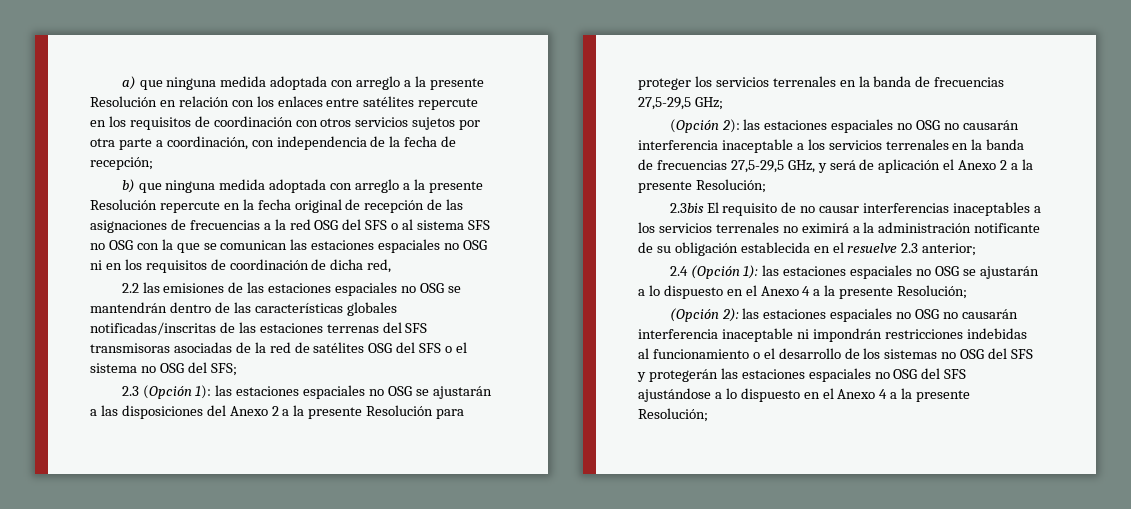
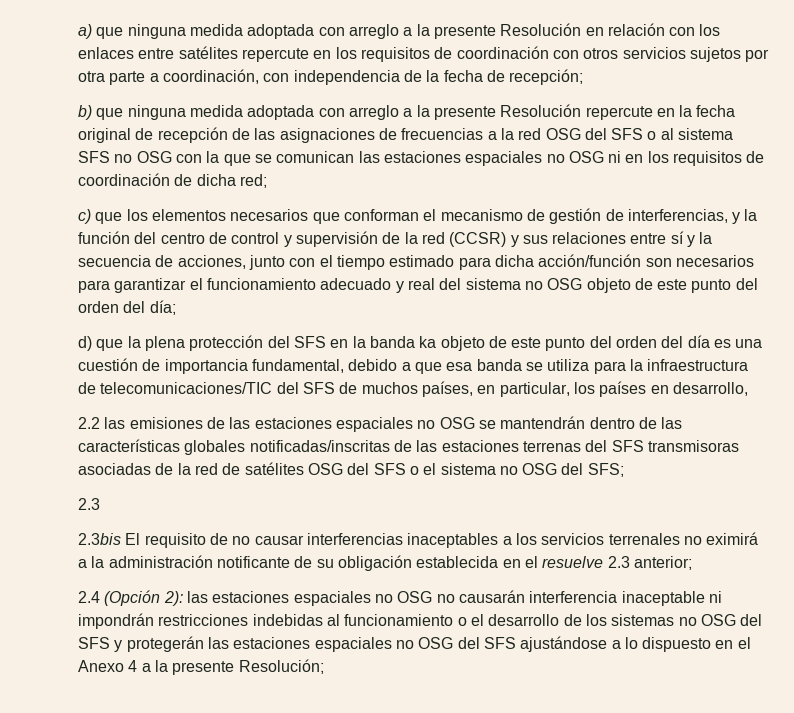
- b) que ninguna medida adoptada con arreglo a la presente Resolución repercute en la fecha original de recepción de las asignaciones de frecuencias a la red OSG del SFS o al sistema SFS no OSG con la que se comunican las estaciones espaciales no OSG ni en los requisitos de coordinación de dicha red,
+ b) que ninguna medida adoptada con arreglo a la presente Resolución repercute en la fecha original de recepción de las asignaciones de frecuencias a la red OSG del SFS o al sistema SFS no OSG con la que se comunican las estaciones espaciales no OSG ni en los requisitos de coordinación de dicha red;
+ c) que los elementos necesarios que conforman el mecanismo de gestión de interferencias, y la función del centro de control y supervisión de la red (CCSR) y sus relaciones entre sí y la secuencia de acciones, junto con el tiempo estimado para dicha acción/función son necesarios para garantizar el funcionamiento adecuado y real del sistema no OSG objeto de este punto del orden del día;
+ d) que la plena protección del SFS en la banda ka objeto de este punto del orden del día es una cuestión de importancia fundamental, debido a que esa banda se utiliza para la infraestructura de telecomunicaciones/TIC del SFS de muchos países, en particular, los países en desarrollo,
  2.2 las emisiones de las estaciones espaciales no OSG se mantendrán dentro de las características globales notificadas/inscritas de las estaciones terrenas del SFS transmisoras asociadas de la red de satélites OSG del SFS o el sistema no OSG del SFS;
- 2.3 (Opción 1): las estaciones espaciales no OSG se ajustarán a las disposiciones del Anexo 2 a la presente Resolución para proteger los servicios terrenales en la banda de frecuencias 27,5-29,5 GHz;
- (Opción 2): las estaciones espaciales no OSG no causarán interferencia inaceptable a los servicios terrenales en la banda de frecuencias 27,5-29,5 GHz, y será de aplicación el Anexo 2 a la presente Resolución;
+ 2.3
- 2.4 (Opción 1): las estaciones espaciales no OSG se ajustarán a lo dispuesto en el Anexo 4 a la presente Resolución;
- (Opción 2): las estaciones espaciales no OSG no causarán interferencia inaceptable ni impondrán restricciones indebidas al funcionamiento o el desarrollo de los sistemas no OSG del SFS y protegerán las estaciones espaciales no OSG del SFS ajustándose a lo dispuesto en el Anexo 4 a la presente Resolución;
+ 2.4 (Opción 2): las estaciones espaciales no OSG no causarán interferencia inaceptable ni impondrán restricciones indebidas al funcionamiento o el desarrollo de los sistemas no OSG del SFS y protegerán las estaciones espaciales no OSG del SFS ajustándose a lo dispuesto en el Anexo 4 a la presente Resolución;

